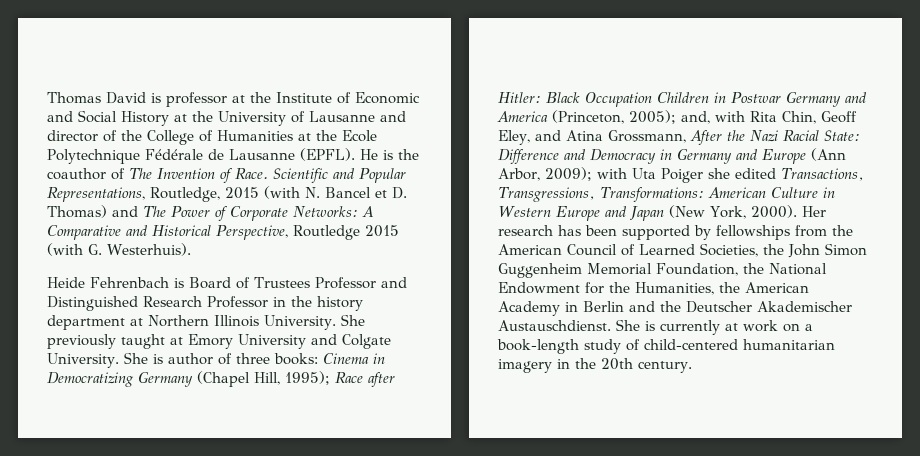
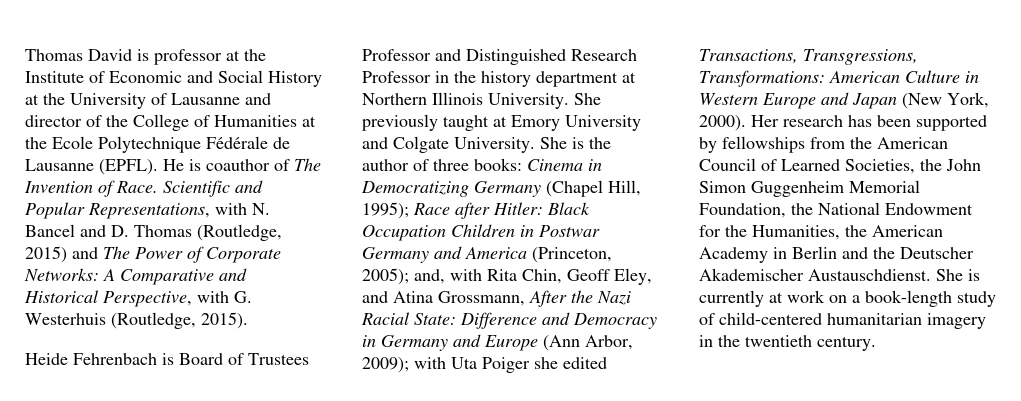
- He is the coauthor of The Invention of Race.
+ He is coauthor of The Invention of Race.
- Scientific and Popular Representations, Routledge, 2015 (with N. Bancel et D. Thomas) and The Power of Corporate Networks: A Comparative and Historical Perspective, Routledge 2015 (with G. Westerhuis).
+ Scientific and Popular Representations, with N. Bancel and D. Thomas (Routledge, 2015) and The Power of Corporate Networks: A Comparative and Historical Perspective, with G. Westerhuis (Routledge, 2015).
- She is author of three books:
+ She is the author of three books:
- She is currently at work on a book-length study of child-centered humanitarian imagery in the 20th century.
+ She is currently at work on a book-length study of child-centered humanitarian imagery in the twentieth century.

